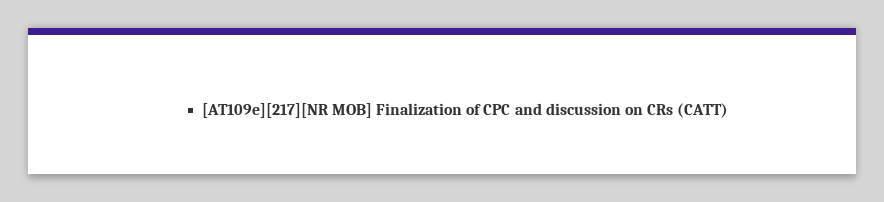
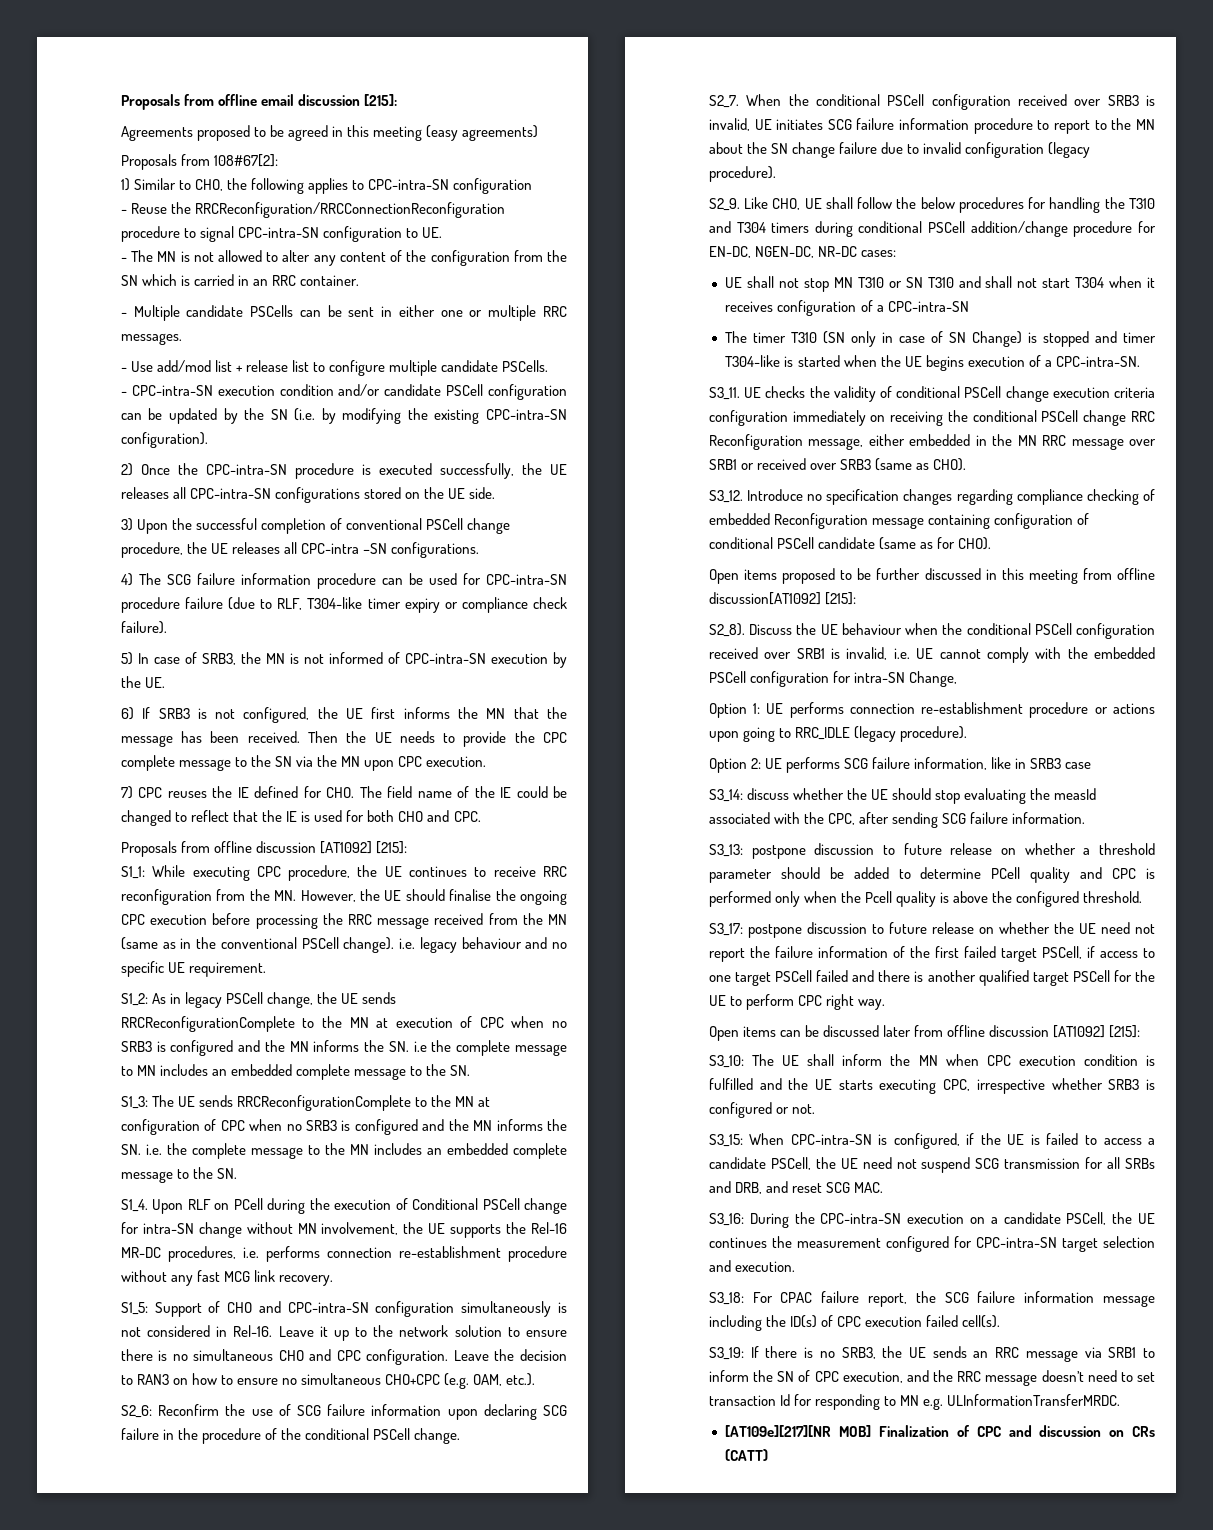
+ Proposals from offline email discussion [215]:
+ Agreements proposed to be agreed in this meeting (easy agreements)
+ Proposals from 108#67[2]:
+ 1) Similar to CHO, the following applies to CPC-intra-SN configuration
+ - Reuse the RRCReconfiguration/RRCConnectionReconfiguration procedure to signal CPC-intra-SN configuration to UE.
+ - The MN is not allowed to alter any content of the configuration from the SN which is carried in an RRC container.
+ - Multiple candidate PSCells can be sent in either one or multiple RRC messages.
+ - Use add/mod list + release list to configure multiple candidate PSCells.
+ - CPC-intra-SN execution condition and/or candidate PSCell configuration can be updated by the SN (i.e. by modifying the existing CPC-intra-SN configuration).
+ 2) Once the CPC-intra-SN procedure is executed successfully, the UE releases all CPC-intra-SN configurations stored on the UE side.
+ 3) Upon the successful completion of conventional PSCell change procedure, the UE releases all CPC-intra –SN configurations.
+ 4) The SCG failure information procedure can be used for CPC-intra-SN procedure failure (due to RLF, T304-like timer expiry or compliance check failure).
+ 5) In case of SRB3, the MN is not informed of CPC-intra-SN execution by the UE.
+ 6) If SRB3 is not configured, the UE first informs the MN that the message has been received. Then the UE needs to provide the CPC complete message to the SN via the MN upon CPC execution.
+ 7) CPC reuses the IE defined for CHO. The field name of the IE could be changed to reflect that the IE is used for both CHO and CPC.
+ Proposals from offline discussion [AT1092] [215]:
+ S1_1: While executing CPC procedure, the UE continues to receive RRC reconfiguration from the MN. However, the UE should finalise the ongoing CPC execution before processing the RRC message received from the MN (same as in the conventional PSCell change). i.e. legacy behaviour and no specific UE requirement.
+ S1_2: As in legacy PSCell change, the UE sends RRCReconfigurationComplete to the MN at execution of CPC when no SRB3 is configured and the MN informs the SN. i.e the complete message to MN includes an embedded complete message to the SN.
+ S1_3: The UE sends RRCReconfigurationComplete to the MN at configuration of CPC when no SRB3 is configured and the MN informs the SN. i.e. the complete message to the MN includes an embedded complete message to the SN.
+ S1_4. Upon RLF on PCell during the execution of Conditional PSCell change for intra-SN change without MN involvement, the UE supports the Rel-16 MR-DC procedures, i.e. performs connection re-establishment procedure without any fast MCG link recovery.
+ S1_5: Support of CHO and CPC-intra-SN configuration simultaneously is not considered in Rel-16. Leave it up to the network solution to ensure there is no simultaneous CHO and CPC configuration. Leave the decision to RAN3 on how to ensure no simultaneous CHO+CPC (e.g. OAM, etc.).
+ S2_6: Reconfirm the use of SCG failure information upon declaring SCG failure in the procedure of the conditional PSCell change.
+ S2_7. When the conditional PSCell configuration received over SRB3 is invalid, UE initiates SCG failure information procedure to report to the MN about the SN change failure due to invalid configuration (legacy procedure).
+ S2_9. Like CHO, UE shall follow the below procedures for handling the T310 and T304 timers during conditional PSCell addition/change procedure for EN-DC, NGEN-DC, NR-DC cases:
+ UE shall not stop MN T310 or SN T310 and shall not start T304 when it receives configuration of a CPC-intra-SN
+ The timer T310 (SN only in case of SN Change) is stopped and timer T304-like is started when the UE begins execution of a CPC-intra-SN.
+ S3_11. UE checks the validity of conditional PSCell change execution criteria configuration immediately on receiving the conditional PSCell change RRC Reconfiguration message, either embedded in the MN RRC message over SRB1 or received over SRB3 (same as CHO).
+ S3_12. Introduce no specification changes regarding compliance checking of embedded Reconfiguration message containing configuration of conditional PSCell candidate (same as for CHO).
+ Open items proposed to be further discussed in this meeting from offline discussion[AT1092] [215]:
+ S2_8). Discuss the UE behaviour when the conditional PSCell configuration received over SRB1 is invalid, i.e. UE cannot comply with the embedded PSCell configuration for intra-SN Change,
+ Option 1: UE performs connection re-establishment procedure or actions upon going to RRC_IDLE (legacy procedure).
+ Option 2: UE performs SCG failure information, like in SRB3 case
+ S3_14: discuss whether the UE should stop evaluating the measId associated with the CPC, after sending SCG failure information.
+ S3_13: postpone discussion to future release on whether a threshold parameter should be added to determine PCell quality and CPC is performed only when the Pcell quality is above the configured threshold.
+ S3_17: postpone discussion to future release on whether the UE need not report the failure information of the first failed target PSCell, if access to one target PSCell failed and there is another qualified target PSCell for the UE to perform CPC right way.
+ Open items can be discussed later from offline discussion [AT1092] [215]:
+ S3_10: The UE shall inform the MN when CPC execution condition is fulfilled and the UE starts executing CPC, irrespective whether SRB3 is configured or not.
+ S3_15: When CPC-intra-SN is configured, if the UE is failed to access a candidate PSCell, the UE need not suspend SCG transmission for all SRBs and DRB, and reset SCG MAC.
+ S3_16: During the CPC-intra-SN execution on a candidate PSCell, the UE continues the measurement configured for CPC-intra-SN target selection and execution.
+ S3_18: For CPAC failure report, the SCG failure information message including the ID(s) of CPC execution failed cell(s).
+ S3_19: If there is no SRB3, the UE sends an RRC message via SRB1 to inform the SN of CPC execution, and the RRC message doesn’t need to set transaction Id for responding to MN e.g. ULInformationTransferMRDC.

